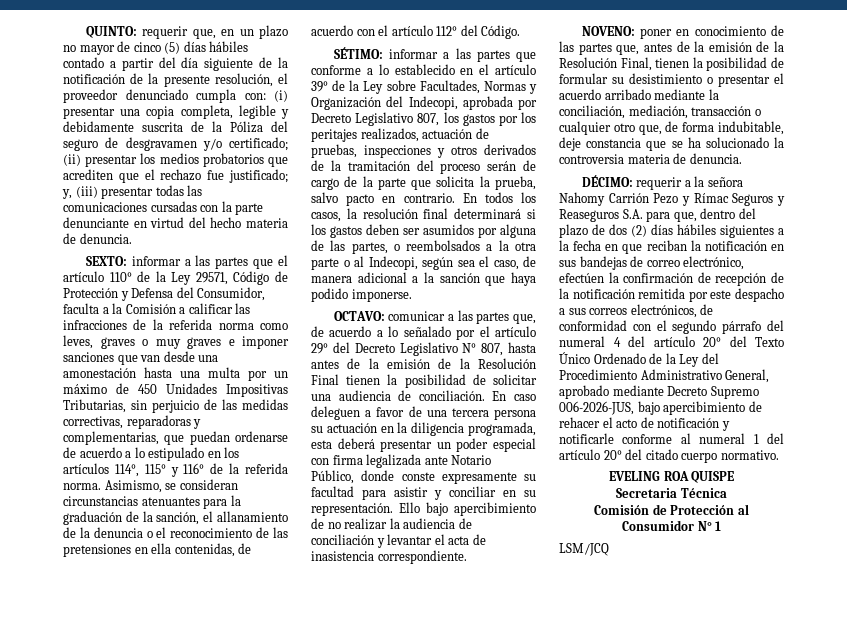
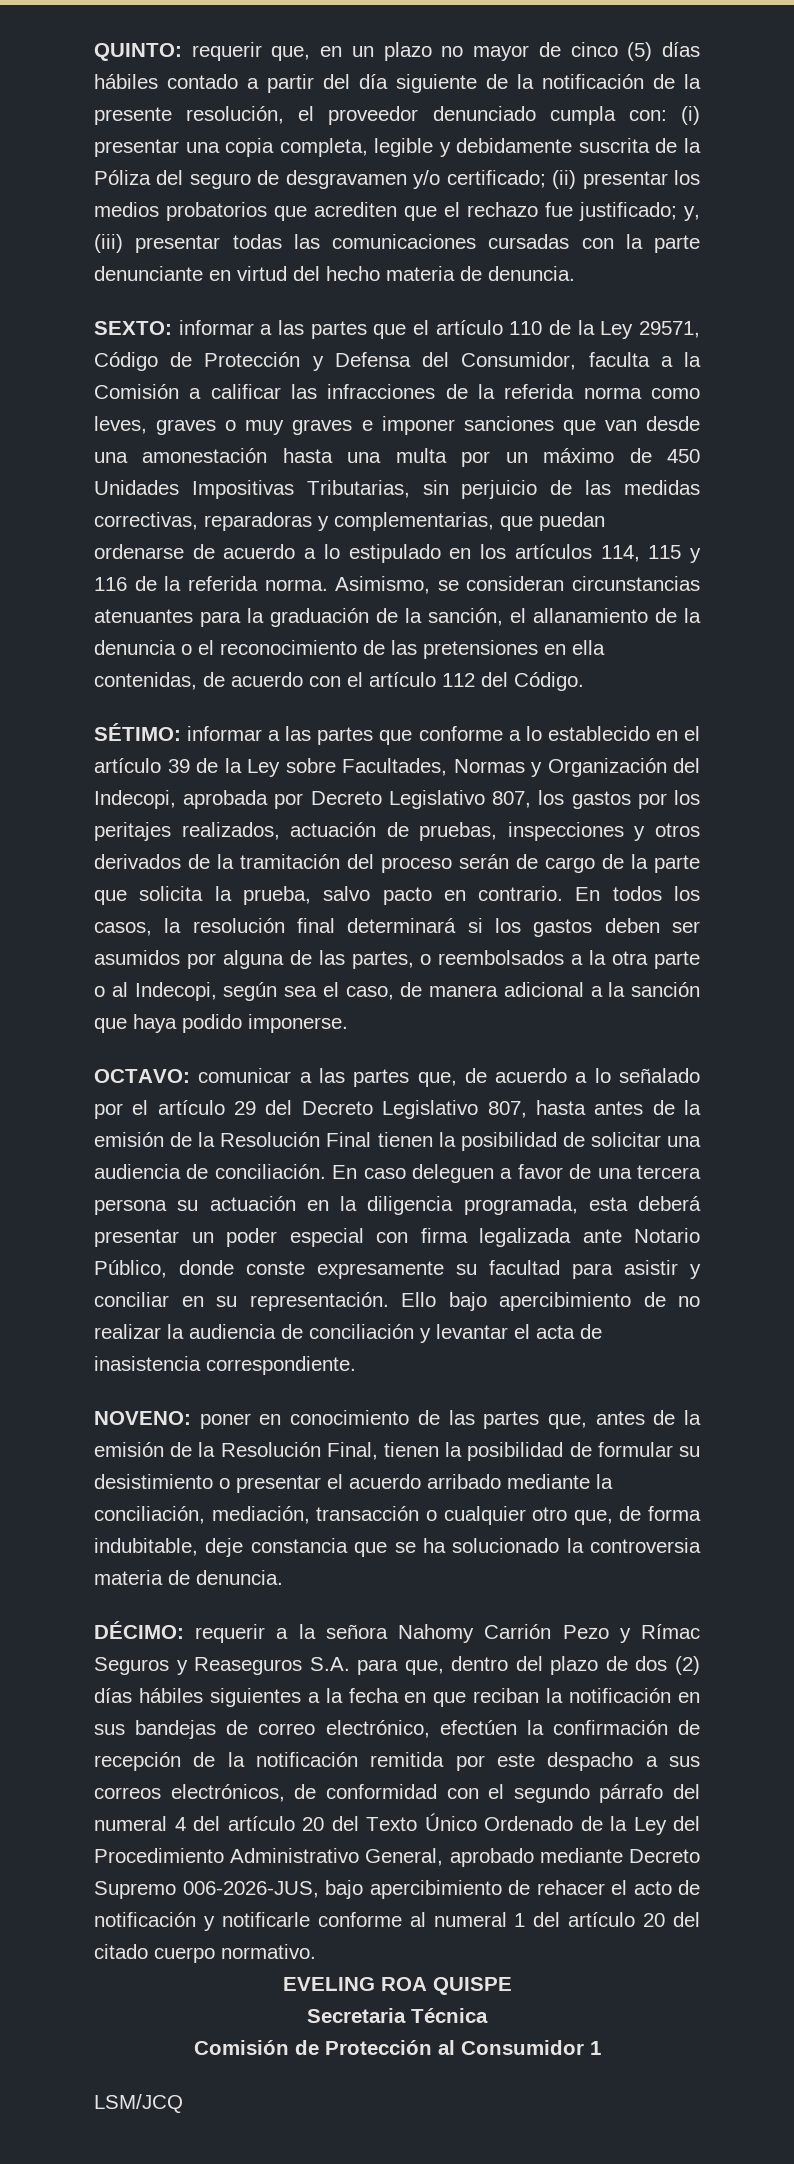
- informar a las partes que el artículo 110° de la Ley 29571, Código de Protección y Defensa del Consumidor, faculta a la Comisión a calificar las infracciones de la referida norma como leves, graves o muy graves e imponer sanciones que van desde una amonestación hasta una multa por un máximo de 450 Unidades Impositivas Tributarias, sin perjuicio de las medidas correctivas, reparadoras y complementarias, que puedan ordenarse de acuerdo a lo estipulado en los artículos 114°, 115° y 116° de la referida norma.
+ informar a las partes que el artículo 110 de la Ley 29571, Código de Protección y Defensa del Consumidor, faculta a la Comisión a calificar las infracciones de la referida norma como leves, graves o muy graves e imponer sanciones que van desde una amonestación hasta una multa por un máximo de 450 Unidades Impositivas Tributarias, sin perjuicio de las medidas correctivas, reparadoras y complementarias, que puedan ordenarse de acuerdo a lo estipulado en los artículos 114, 115 y 116 de la referida norma.
- Asimismo, se consideran circunstancias atenuantes para la graduación de la sanción, el allanamiento de la denuncia o el reconocimiento de las pretensiones en ella contenidas, de acuerdo con el artículo 112° del Código.
+ Asimismo, se consideran circunstancias atenuantes para la graduación de la sanción, el allanamiento de la denuncia o el reconocimiento de las pretensiones en ella contenidas, de acuerdo con el artículo 112 del Código.
- SÉTIMO: informar a las partes que conforme a lo establecido en el artículo 39° de la Ley sobre Facultades, Normas y Organización del Indecopi, aprobada por Decreto Legislativo 807, los gastos por los peritajes realizados, actuación de pruebas, inspecciones y otros derivados de la tramitación del proceso serán de cargo de la parte que solicita la prueba, salvo pacto en contrario.
+ SÉTIMO: informar a las partes que conforme a lo establecido en el artículo 39 de la Ley sobre Facultades, Normas y Organización del Indecopi, aprobada por Decreto Legislativo 807, los gastos por los peritajes realizados, actuación de pruebas, inspecciones y otros derivados de la tramitación del proceso serán de cargo de la parte que solicita la prueba, salvo pacto en contrario.
- OCTAVO: comunicar a las partes que, de acuerdo a lo señalado por el artículo 29° del Decreto Legislativo N° 807, hasta antes de la emisión de la Resolución Final tienen la posibilidad de solicitar una audiencia de conciliación.
+ OCTAVO: comunicar a las partes que, de acuerdo a lo señalado por el artículo 29 del Decreto Legislativo 807, hasta antes de la emisión de la Resolución Final tienen la posibilidad de solicitar una audiencia de conciliación.
- requerir a la señora Nahomy Carrión Pezo y Rímac Seguros y Reaseguros S.A. para que, dentro del plazo de dos (2) días hábiles siguientes a la fecha en que reciban la notificación en sus bandejas de correo electrónico, efectúen la confirmación de recepción de la notificación remitida por este despacho a sus correos electrónicos, de conformidad con el segundo párrafo del numeral 4 del artículo 20° del Texto Único Ordenado de la Ley del Procedimiento Administrativo General, aprobado mediante Decreto Supremo 006-2026-JUS, bajo apercibimiento de rehacer el acto de notificación y notificarle conforme al numeral 1 del artículo 20° del citado cuerpo normativo.
+ requerir a la señora Nahomy Carrión Pezo y Rímac Seguros y Reaseguros S.A. para que, dentro del plazo de dos (2) días hábiles siguientes a la fecha en que reciban la notificación en sus bandejas de correo electrónico, efectúen la confirmación de recepción de la notificación remitida por este despacho a sus correos electrónicos, de conformidad con el segundo párrafo del numeral 4 del artículo 20 del Texto Único Ordenado de la Ley del Procedimiento Administrativo General, aprobado mediante Decreto Supremo 006-2026-JUS, bajo apercibimiento de rehacer el acto de notificación y notificarle conforme al numeral 1 del artículo 20 del citado cuerpo normativo.
- Comisión de Protección al Consumidor N° 1
+ Comisión de Protección al Consumidor 1

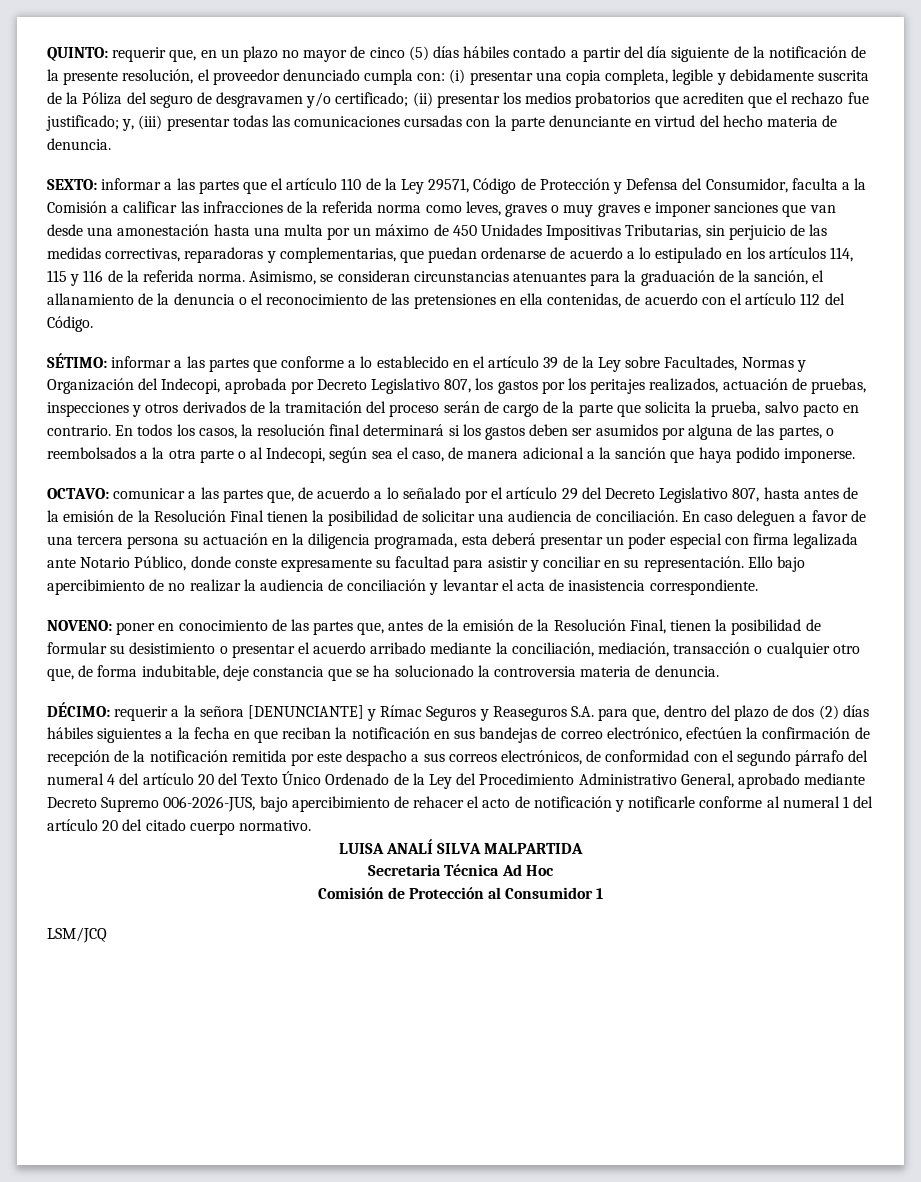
- requerir a la señora Nahomy Carrión Pezo y Rímac Seguros y Reaseguros S.A. para que, dentro del plazo de dos (2) días hábiles siguientes a la fecha en que reciban la notificación en sus bandejas de correo electrónico, efectúen la confirmación de recepción de la notificación remitida por este despacho a sus correos electrónicos, de conformidad con el segundo párrafo del numeral 4 del artículo 20 del Texto Único Ordenado de la Ley del Procedimiento Administrativo General, aprobado mediante Decreto Supremo 006-2026-JUS, bajo apercibimiento de rehacer el acto de notificación y notificarle conforme al numeral 1 del artículo 20 del citado cuerpo normativo.
+ requerir a la señora [DENUNCIANTE] y Rímac Seguros y Reaseguros S.A. para que, dentro del plazo de dos (2) días hábiles siguientes a la fecha en que reciban la notificación en sus bandejas de correo electrónico, efectúen la confirmación de recepción de la notificación remitida por este despacho a sus correos electrónicos, de conformidad con el segundo párrafo del numeral 4 del artículo 20 del Texto Único Ordenado de la Ley del Procedimiento Administrativo General, aprobado mediante Decreto Supremo 006-2026-JUS, bajo apercibimiento de rehacer el acto de notificación y notificarle conforme al numeral 1 del artículo 20 del citado cuerpo normativo.
- EVELING ROA QUISPE
+ LUISA ANALÍ SILVA MALPARTIDA
- Secretaria Técnica
+ Secretaria Técnica Ad Hoc

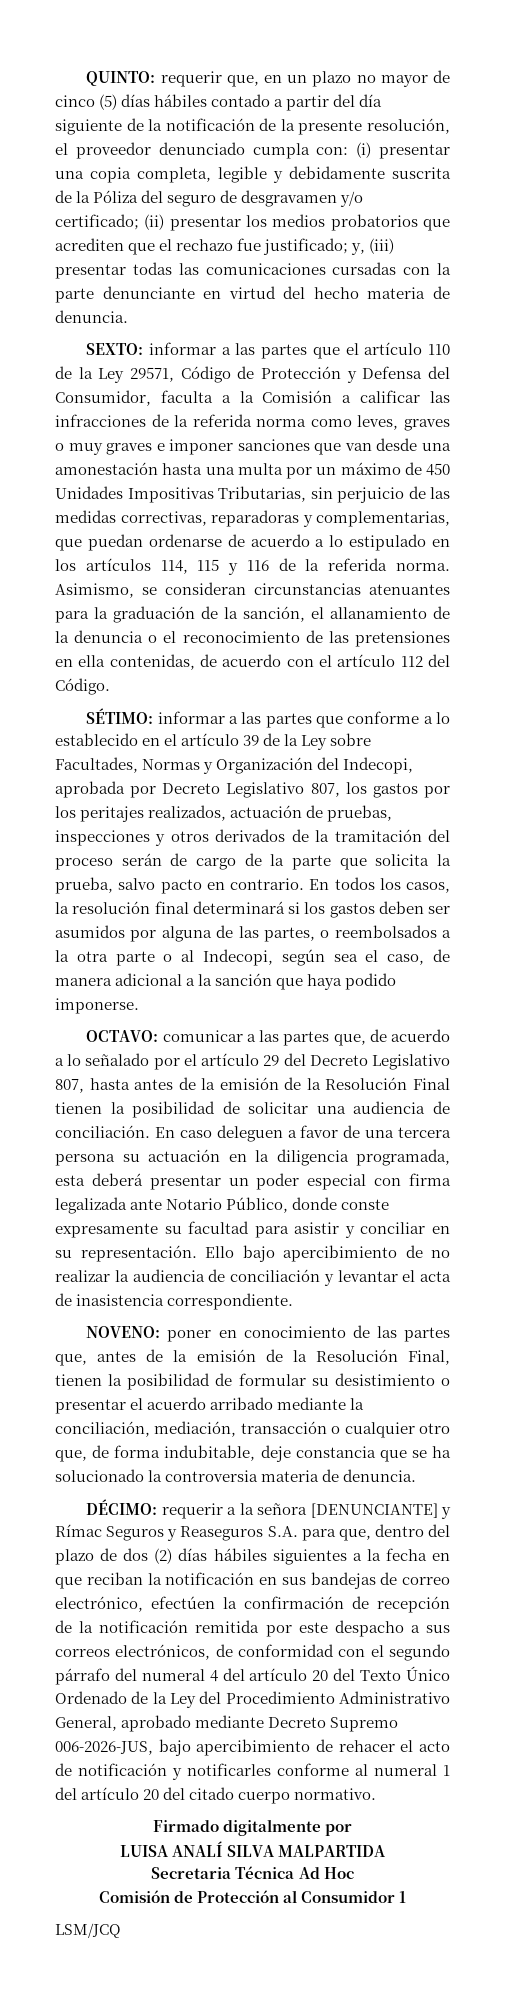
- requerir a la señora [DENUNCIANTE] y Rímac Seguros y Reaseguros S.A. para que, dentro del plazo de dos (2) días hábiles siguientes a la fecha en que reciban la notificación en sus bandejas de correo electrónico, efectúen la confirmación de recepción de la notificación remitida por este despacho a sus correos electrónicos, de conformidad con el segundo párrafo del numeral 4 del artículo 20 del Texto Único Ordenado de la Ley del Procedimiento Administrativo General, aprobado mediante Decreto Supremo 006-2026-JUS, bajo apercibimiento de rehacer el acto de notificación y notificarle conforme al numeral 1 del artículo 20 del citado cuerpo normativo.
+ requerir a la señora [DENUNCIANTE] y Rímac Seguros y Reaseguros S.A. para que, dentro del plazo de dos (2) días hábiles siguientes a la fecha en que reciban la notificación en sus bandejas de correo electrónico, efectúen la confirmación de recepción de la notificación remitida por este despacho a sus correos electrónicos, de conformidad con el segundo párrafo del numeral 4 del artículo 20 del Texto Único Ordenado de la Ley del Procedimiento Administrativo General, aprobado mediante Decreto Supremo 006-2026-JUS, bajo apercibimiento de rehacer el acto de notificación y notificarles conforme al numeral 1 del artículo 20 del citado cuerpo normativo.
+ Firmado digitalmente por

